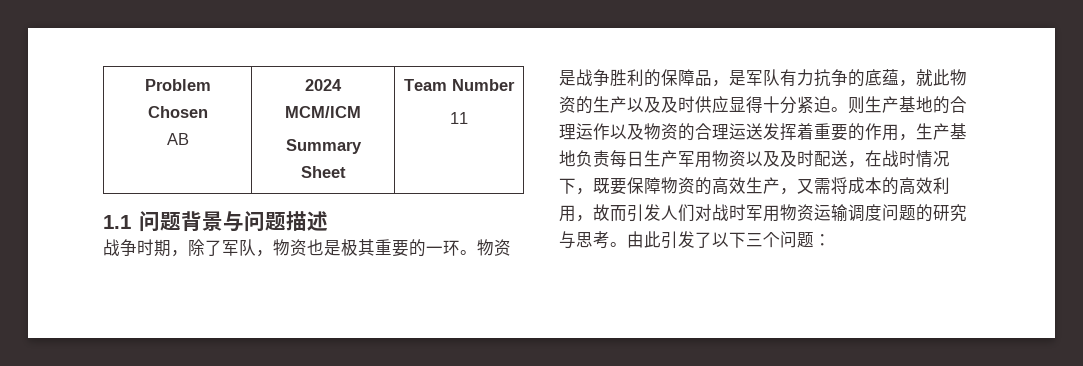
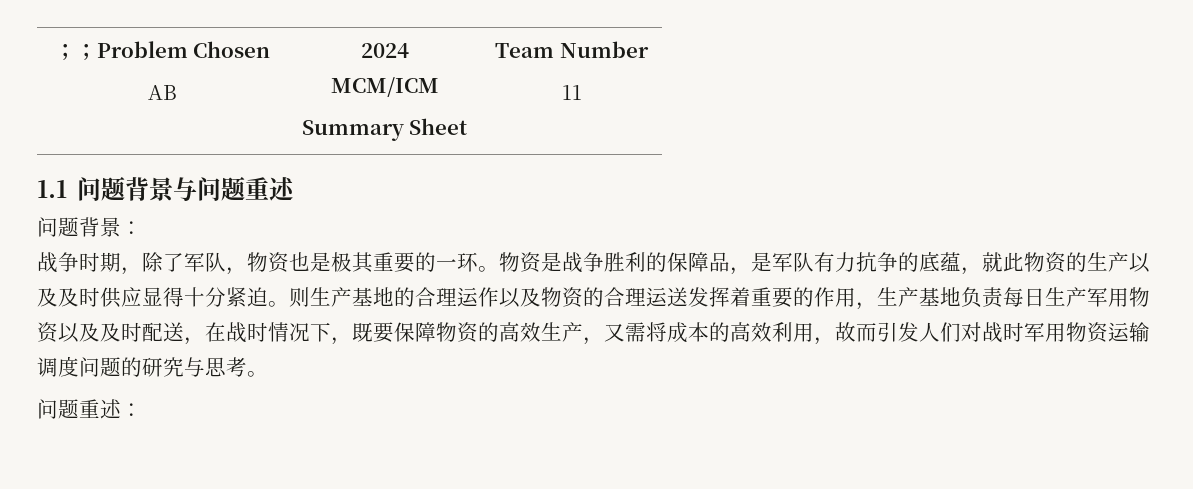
- Problem Chosen
+ ；；Problem Chosen
- 1.1问题背景与问题描述
+ 1.1问题背景与问题重述
+ 问题背景：
- 则生产基地的合理运作以及物资的合理运送发挥着重要的作用，生产基地负责每日生产军用物资以及及时配送，在战时情况下，既要保障物资的高效生产，又需将成本的高效利用，故而引发人们对战时军用物资运输调度问题的研究与思考。由此引发了以下三个问题：
+ 则生产基地的合理运作以及物资的合理运送发挥着重要的作用，生产基地负责每日生产军用物资以及及时配送，在战时情况下，既要保障物资的高效生产，又需将成本的高效利用，故而引发人们对战时军用物资运输调度问题的研究与思考。
+ 问题重述：

